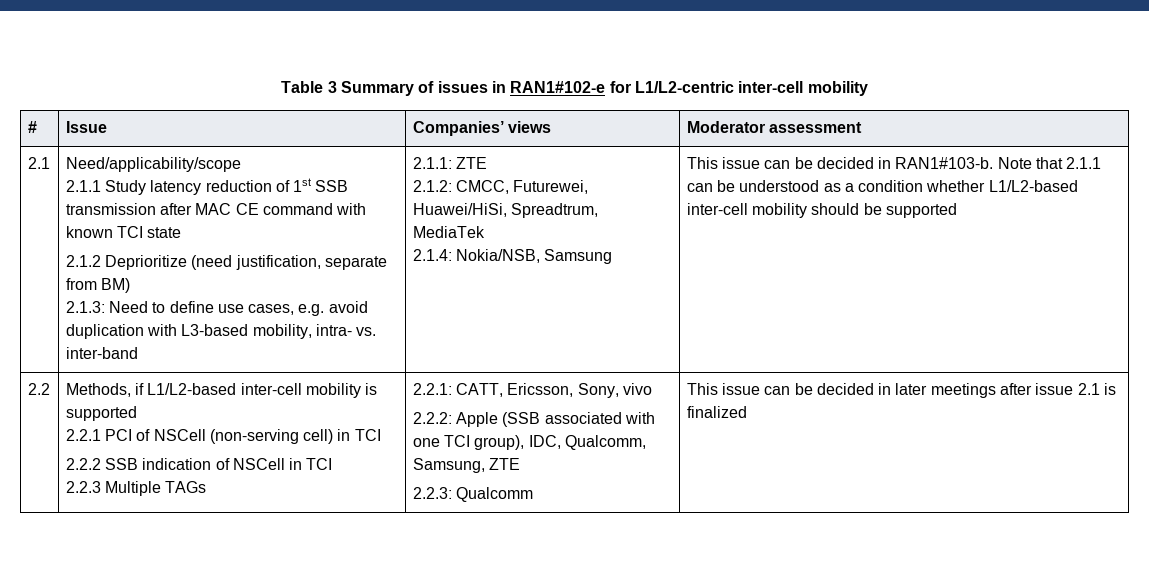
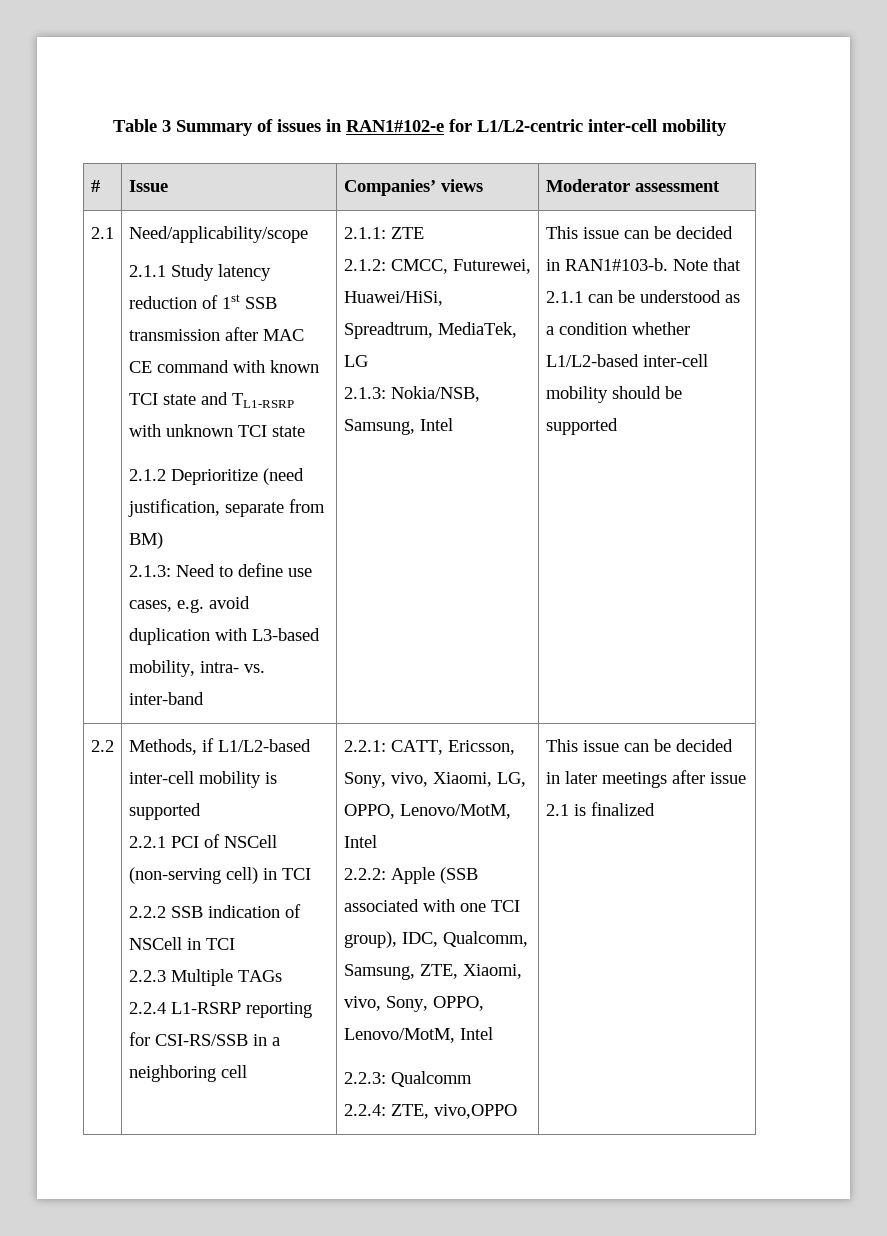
- 2.1.1 Study latency reduction of 1st SSB transmission after MAC CE command with known TCI state
+ 2.1.1 Study latency reduction of 1st SSB transmission after MAC CE command with known TCI state and TL1-RSRP with unknown TCI state
- 2.1.2: CMCC, Futurewei, Huawei/HiSi, Spreadtrum, MediaTek
- 2.1.4: Nokia/NSB, Samsung
+ 2.1.2: CMCC, Futurewei, Huawei/HiSi, Spreadtrum, MediaTek, LG
+ 2.1.3: Nokia/NSB, Samsung, Intel
- 2.2.1: CATT, Ericsson, Sony, vivo
+ 2.2.4 L1-RSRP reporting for CSI-RS/SSB in a neighboring cell | 2.2.1: CATT, Ericsson, Sony, vivo, Xiaomi, LG, OPPO, Lenovo/MotM, Intel
- 2.2.2: Apple (SSB associated with one TCI group), IDC, Qualcomm, Samsung, ZTE
+ 2.2.2: Apple (SSB associated with one TCI group), IDC, Qualcomm, Samsung, ZTE, Xiaomi, vivo, Sony, OPPO, Lenovo/MotM, Intel
+ 2.2.4: ZTE, vivo,OPPO

